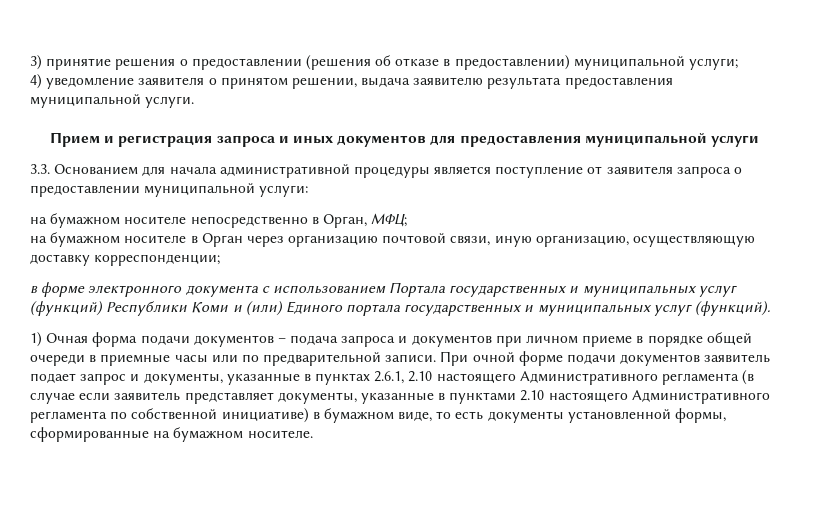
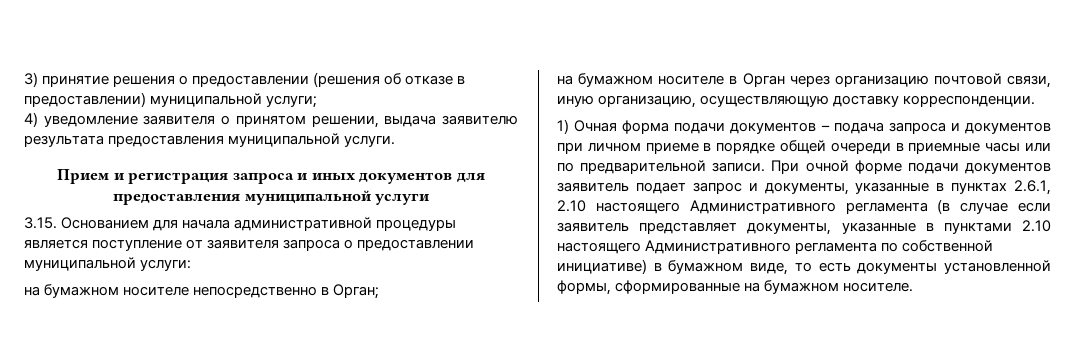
- 3.3. Основанием для начала административной процедуры является поступление от заявителя запроса о предоставлении муниципальной услуги:
+ 3.15. Основанием для начала административной процедуры является поступление от заявителя запроса о предоставлении муниципальной услуги:
- на бумажном носителе непосредственно в Орган, МФЦ;
+ на бумажном носителе непосредственно в Орган;
- на бумажном носителе в Орган через организацию почтовой связи, иную организацию, осуществляющую доставку корреспонденции;
- в форме электронного документа с использованием Портала государственных и муниципальных услуг (функций) Республики Коми и (или) Единого портала государственных и муниципальных услуг (функций).
+ на бумажном носителе в Орган через организацию почтовой связи, иную организацию, осуществляющую доставку корреспонденции.

